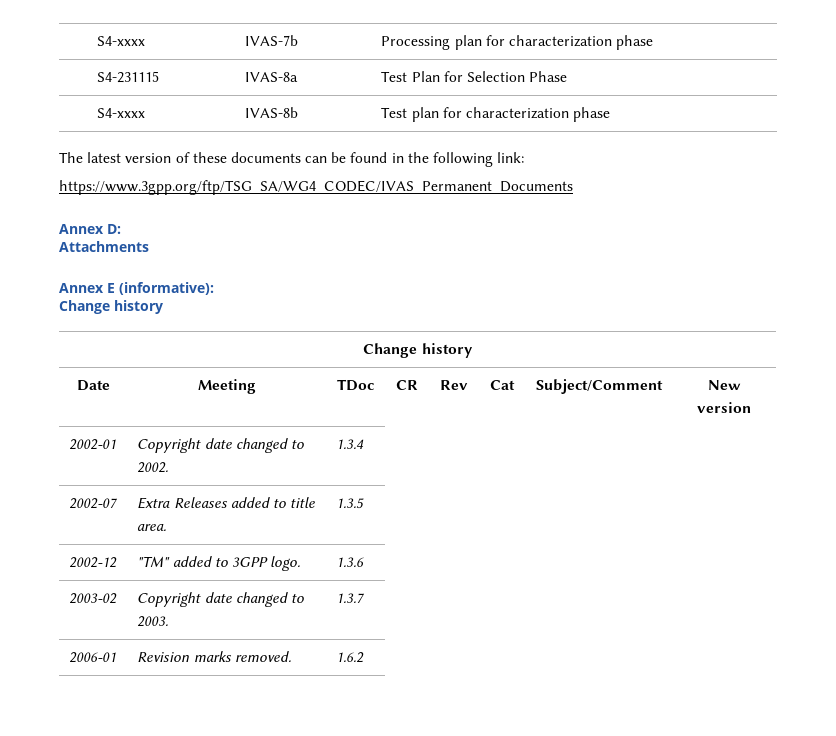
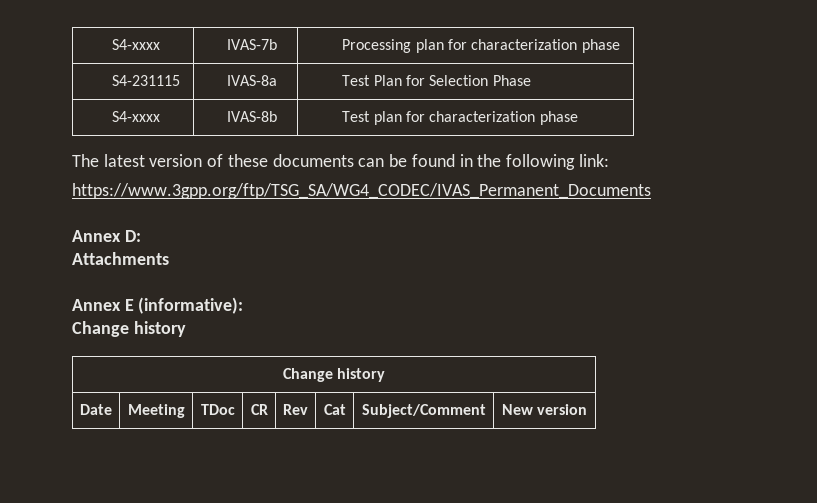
- 2002-01 | Copyright date changed to 2002. | 1.3.4
- 2002-07 | Extra Releases added to title area. | 1.3.5
- 2002-12 | "TM" added to 3GPP logo. | 1.3.6
- 2003-02 | Copyright date changed to 2003. | 1.3.7
- 2006-01 | Revision marks removed. | 1.6.2

